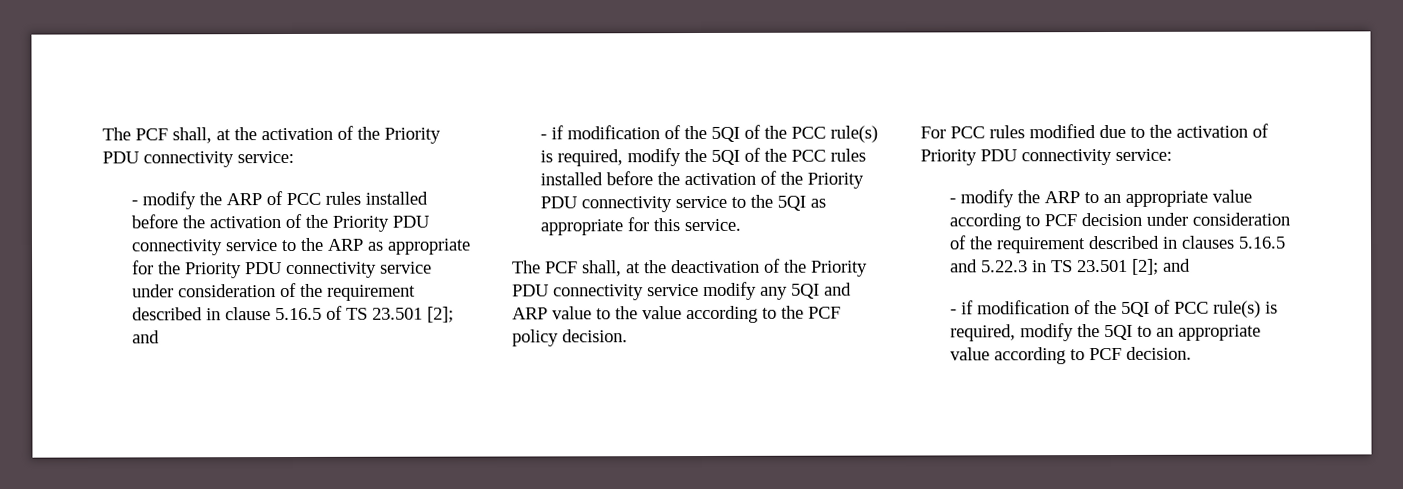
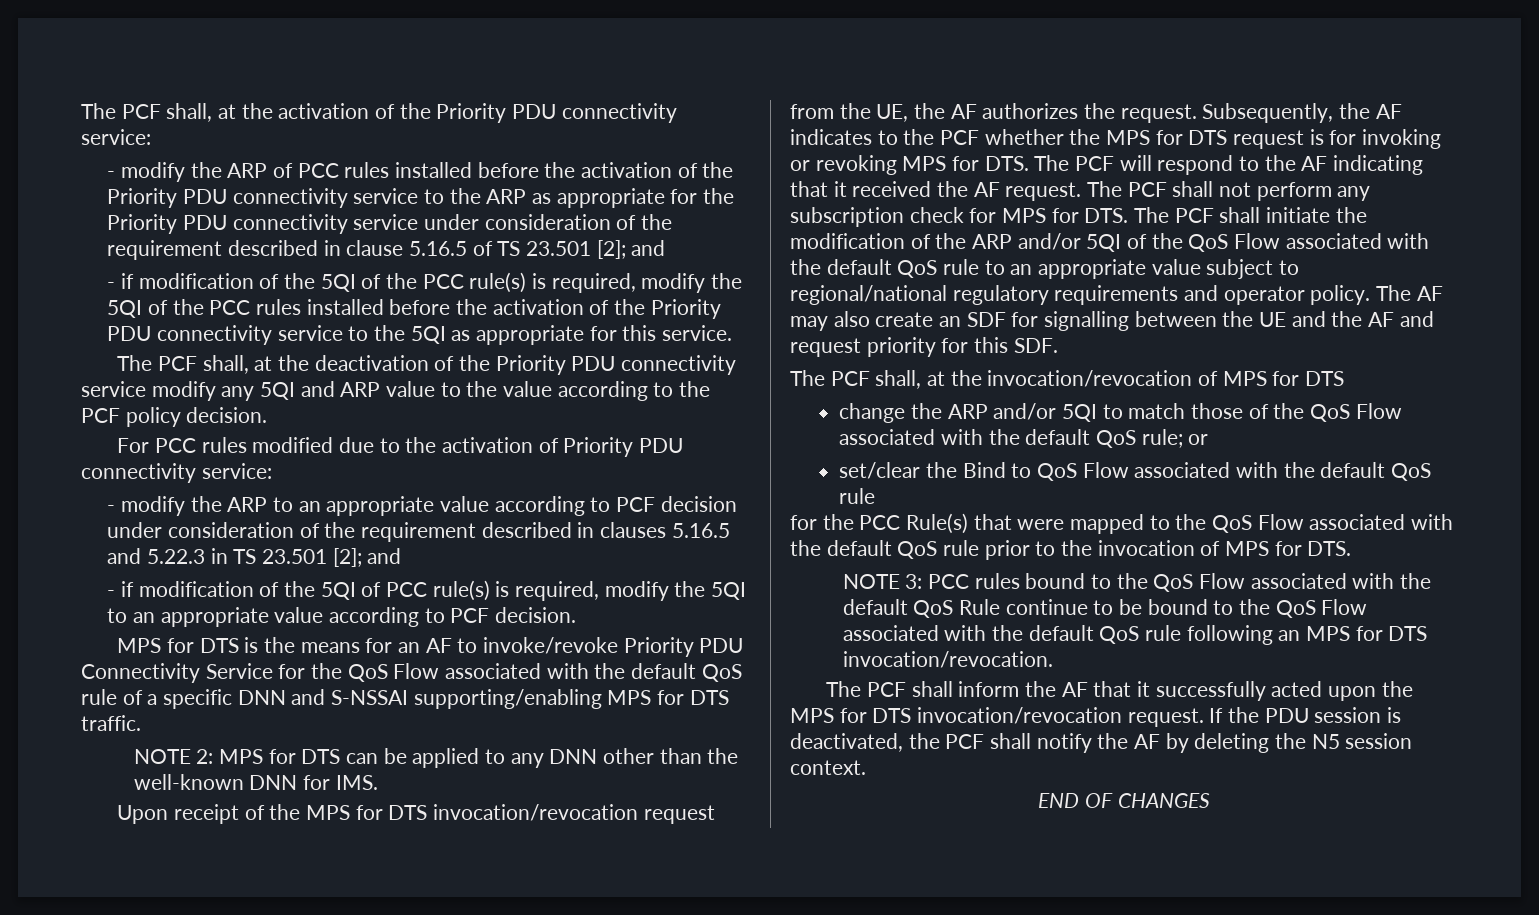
+ MPS for DTS is the means for an AF to invoke/revoke Priority PDU Connectivity Service for the QoS Flow associated with the default QoS rule of a specific DNN and S-NSSAI supporting/enabling MPS for DTS traffic.
+ NOTE 2: MPS for DTS can be applied to any DNN other than the well-known DNN for IMS.
+ Upon receipt of the MPS for DTS invocation/revocation request from the UE, the AF authorizes the request. Subsequently, the AF indicates to the PCF whether the MPS for DTS request is for invoking or revoking MPS for DTS. The PCF will respond to the AF indicating that it received the AF request. The PCF shall not perform any subscription check for MPS for DTS. The PCF shall initiate the modification of the ARP and/or 5QI of the QoS Flow associated with the default QoS rule to an appropriate value subject to regional/national regulatory requirements and operator policy. The AF may also create an SDF for signalling between the UE and the AF and request priority for this SDF.
+ The PCF shall, at the invocation/revocation of MPS for DTS
+ change the ARP and/or 5QI to match those of the QoS Flow associated with the default QoS rule; or
+ set/clear the Bind to QoS Flow associated with the default QoS rule
+ for the PCC Rule(s) that were mapped to the QoS Flow associated with the default QoS rule prior to the invocation of MPS for DTS.
+ NOTE 3: PCC rules bound to the QoS Flow associated with the default QoS Rule continue to be bound to the QoS Flow associated with the default QoS rule following an MPS for DTS invocation/revocation.
+ The PCF shall inform the AF that it successfully acted upon the MPS for DTS invocation/revocation request. If the PDU session is deactivated, the PCF shall notify the AF by deleting the N5 session context.
+ END OF CHANGES

